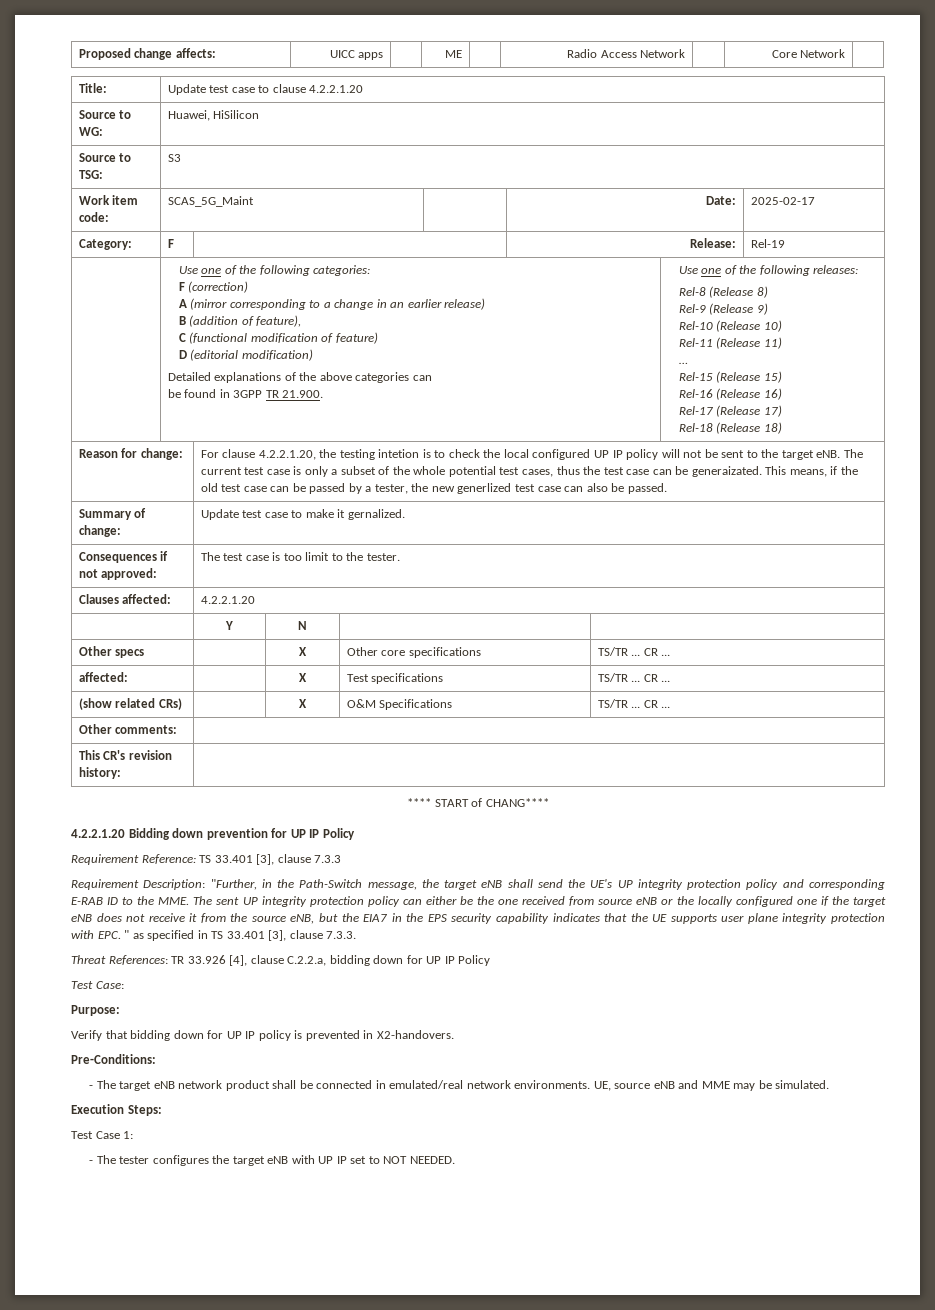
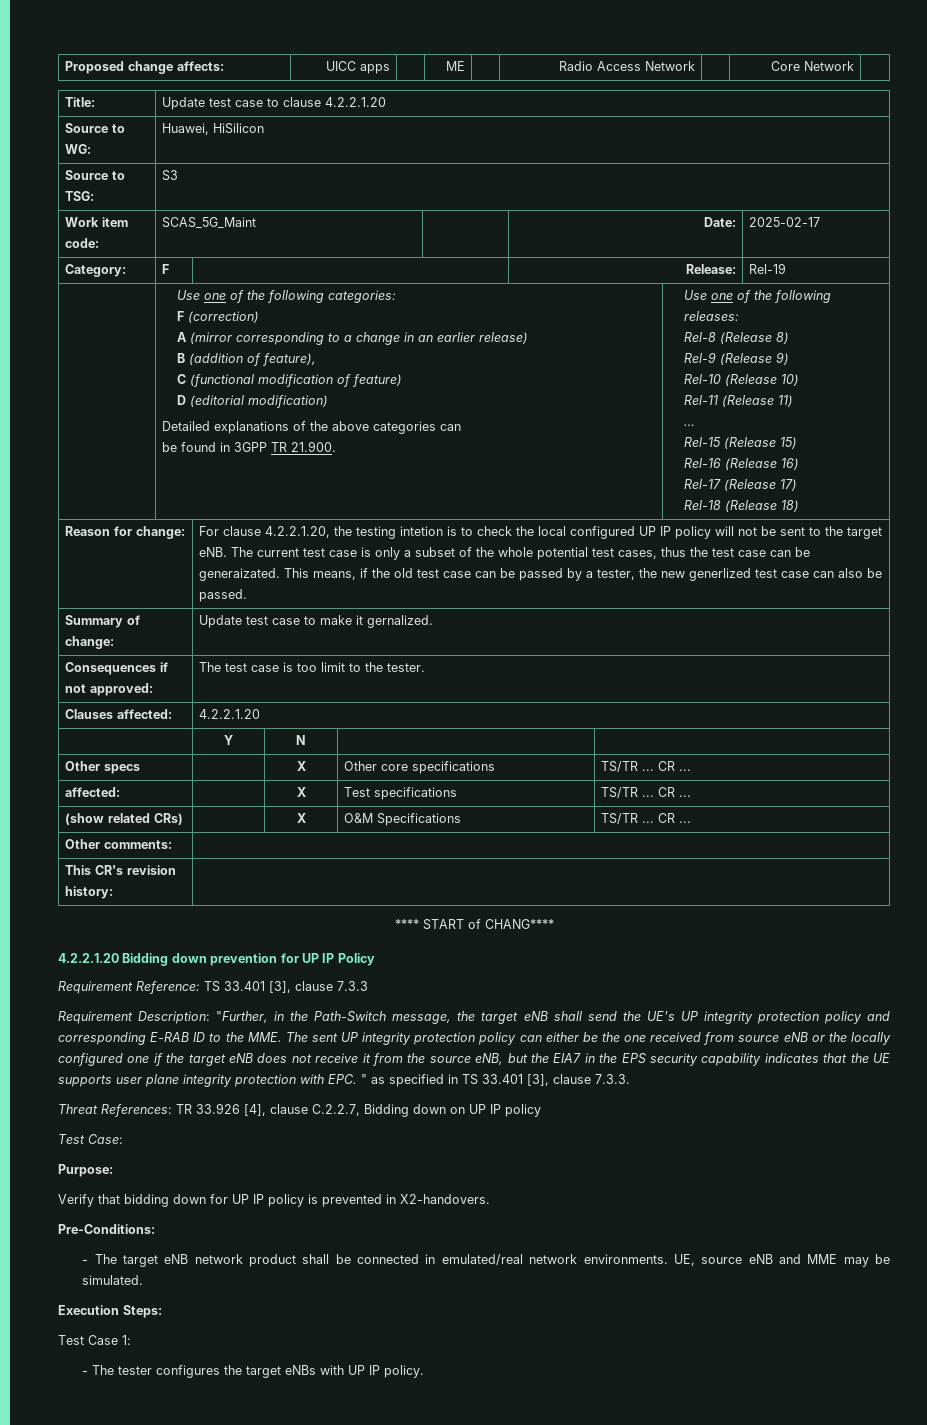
- Threat References: TR 33.926 [4], clause C.2.2.a, bidding down for UP IP Policy
+ Threat References: TR 33.926 [4], clause C.2.2.7, Bidding down on UP IP policy
- - The tester configures the target eNB with UP IP set to NOT NEEDED.
+ - The tester configures the target eNBs with UP IP policy.

